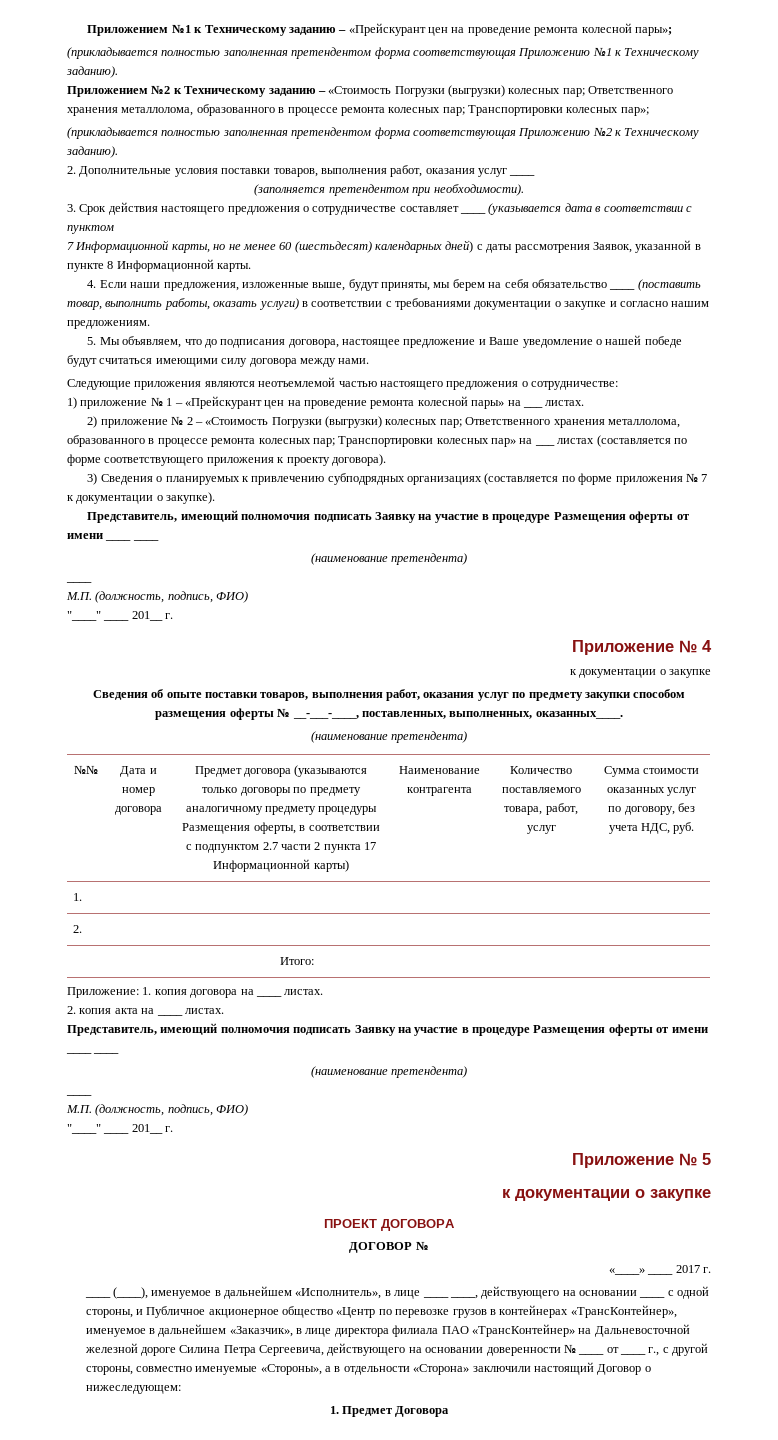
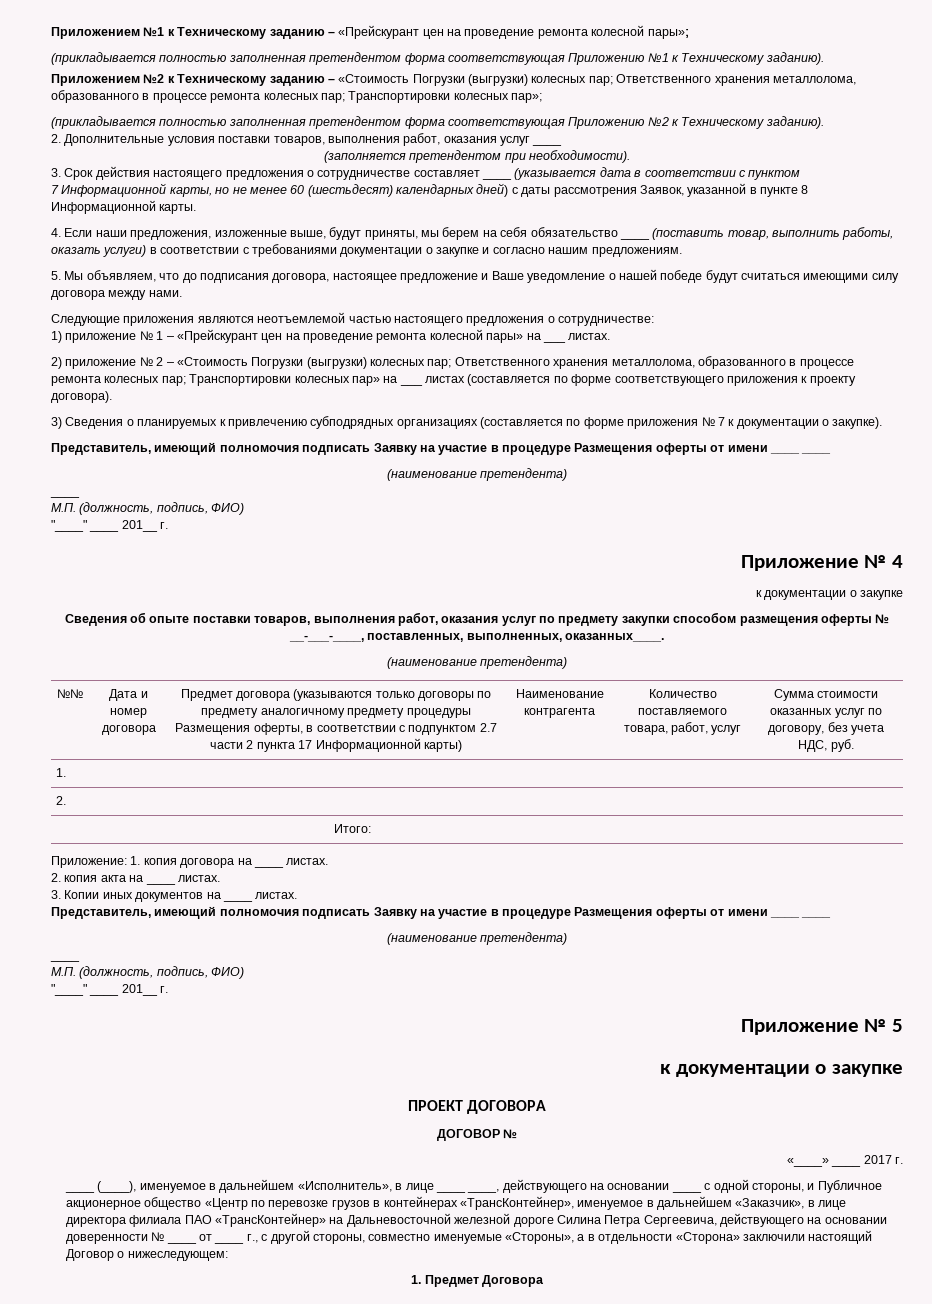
+ 3. Копии иных документов на ____ листах.

